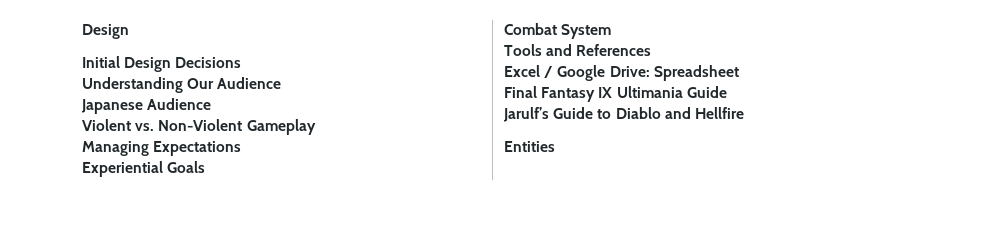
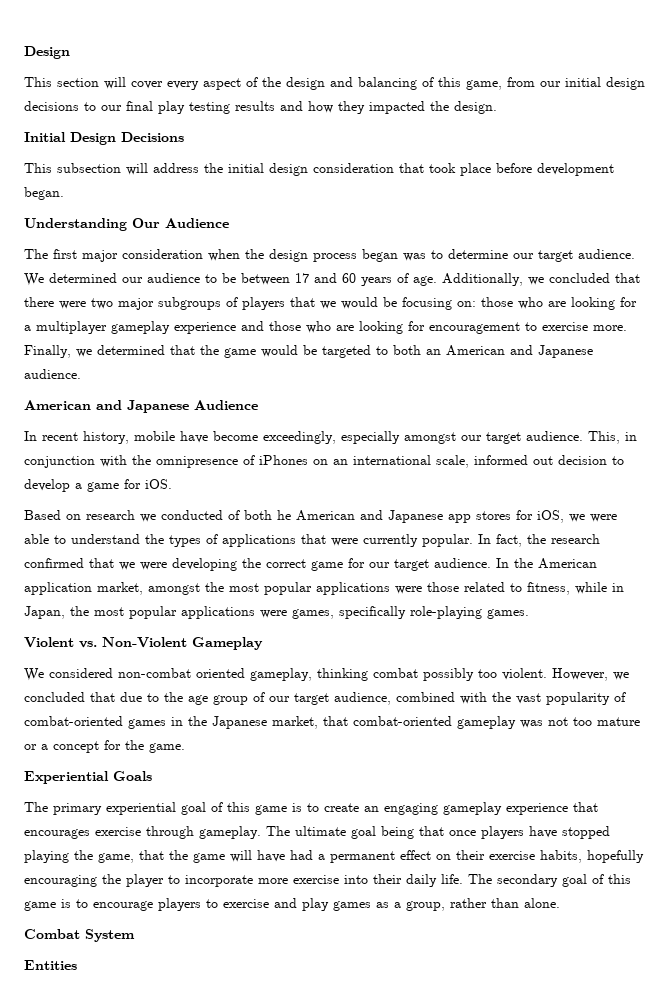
+ This section will cover every aspect of the design and balancing of this game, from our initial design decisions to our final play testing results and how they impacted the design.
  Initial Design Decisions
+ This subsection will address the initial design consideration that took place before development began.
  Understanding Our Audience
- Japanese Audience
+ The first major consideration when the design process began was to determine our target audience. We determined our audience to be between 17 and 60 years of age. Additionally, we concluded that there were two major subgroups of players that we would be focusing on: those who are looking for a multiplayer gameplay experience and those who are looking for encouragement to exercise more. Finally, we determined that the game would be targeted to both an American and Japanese audience.
+ American and Japanese Audience
+ In recent history, mobile have become exceedingly, especially amongst our target audience. This, in conjunction with the omnipresence of iPhones on an international scale, informed out decision to develop a game for iOS.
+ Based on research we conducted of both he American and Japanese app stores for iOS, we were able to understand the types of applications that were currently popular. In fact, the research confirmed that we were developing the correct game for our target audience. In the American application market, amongst the most popular applications were those related to fitness, while in Japan, the most popular applications were games, specifically role-playing games.
  Violent vs. Non-Violent Gameplay
- Managing Expectations
+ We considered non-combat oriented gameplay, thinking combat possibly too violent. However, we concluded that due to the age group of our target audience, combined with the vast popularity of combat-oriented games in the Japanese market, that combat-oriented gameplay was not too mature or a concept for the game.
  Experiential Goals
+ The primary experiential goal of this game is to create an engaging gameplay experience that encourages exercise through gameplay. The ultimate goal being that once players have stopped playing the game, that the game will have had a permanent effect on their exercise habits, hopefully encouraging the player to incorporate more exercise into their daily life. The secondary goal of this game is to encourage players to exercise and play games as a group, rather than alone.
  Combat System
- Tools and References
- Excel / Google Drive: Spreadsheet
- Final Fantasy IX Ultimania Guide
- Jarulf’s Guide to Diablo and Hellfire

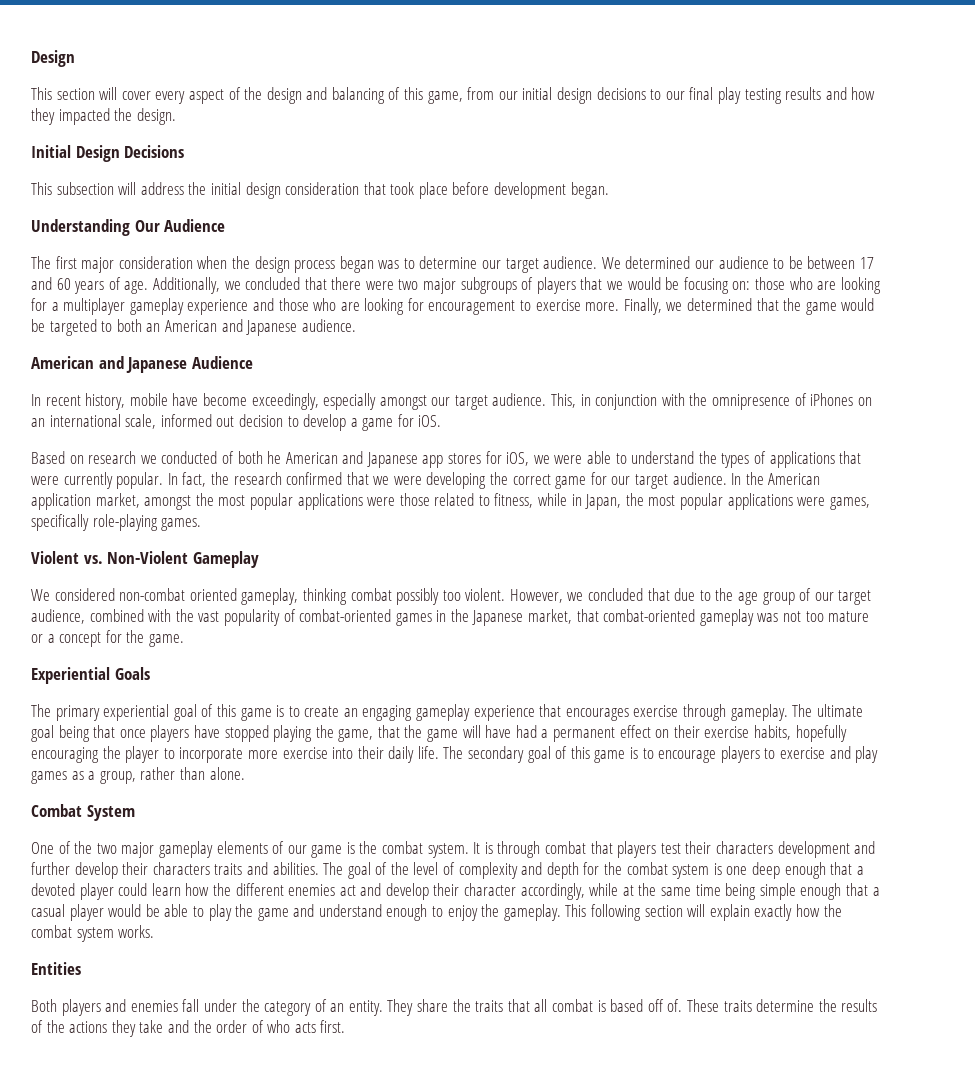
+ One of the two major gameplay elements of our game is the combat system. It is through combat that players test their characters development and further develop their characters traits and abilities. The goal of the level of complexity and depth for the combat system is one deep enough that a devoted player could learn how the different enemies act and develop their character accordingly, while at the same time being simple enough that a casual player would be able to play the game and understand enough to enjoy the gameplay. This following section will explain exactly how the combat system works.
  Entities
+ Both players and enemies fall under the category of an entity. They share the traits that all combat is based off of. These traits determine the results of the actions they take and the order of who acts first.

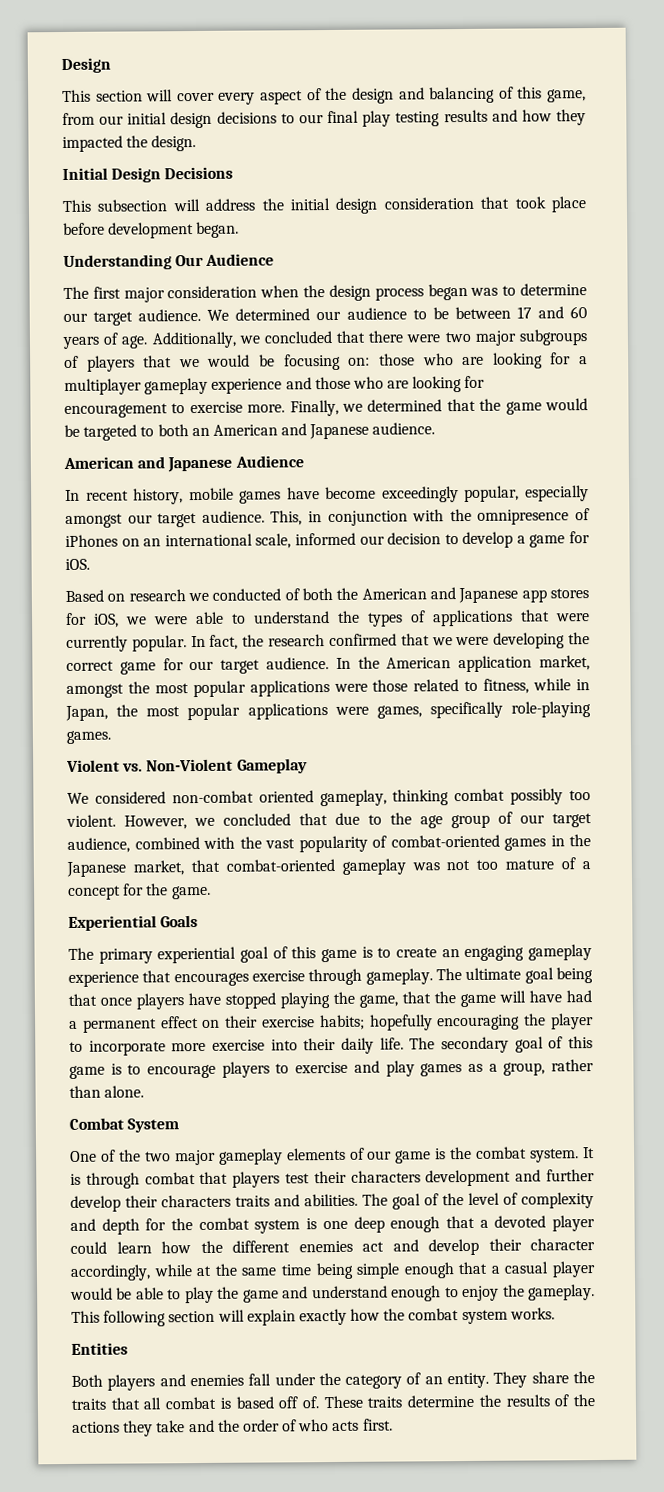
- In recent history, mobile have become exceedingly, especially amongst our target audience.
+ In recent history, mobile games have become exceedingly popular, especially amongst our target audience.
- This, in conjunction with the omnipresence of iPhones on an international scale, informed out decision to develop a game for iOS.
+ This, in conjunction with the omnipresence of iPhones on an international scale, informed our decision to develop a game for iOS.
- Based on research we conducted of both he American and Japanese app stores for iOS, we were able to understand the types of applications that were currently popular.
+ Based on research we conducted of both the American and Japanese app stores for iOS, we were able to understand the types of applications that were currently popular.
- However, we concluded that due to the age group of our target audience, combined with the vast popularity of combat-oriented games in the Japanese market, that combat-oriented gameplay was not too mature or a concept for the game.
+ However, we concluded that due to the age group of our target audience, combined with the vast popularity of combat-oriented games in the Japanese market, that combat-oriented gameplay was not too mature of a concept for the game.
- The ultimate goal being that once players have stopped playing the game, that the game will have had a permanent effect on their exercise habits, hopefully encouraging the player to incorporate more exercise into their daily life.
+ The ultimate goal being that once players have stopped playing the game, that the game will have had a permanent effect on their exercise habits; hopefully encouraging the player to incorporate more exercise into their daily life.

